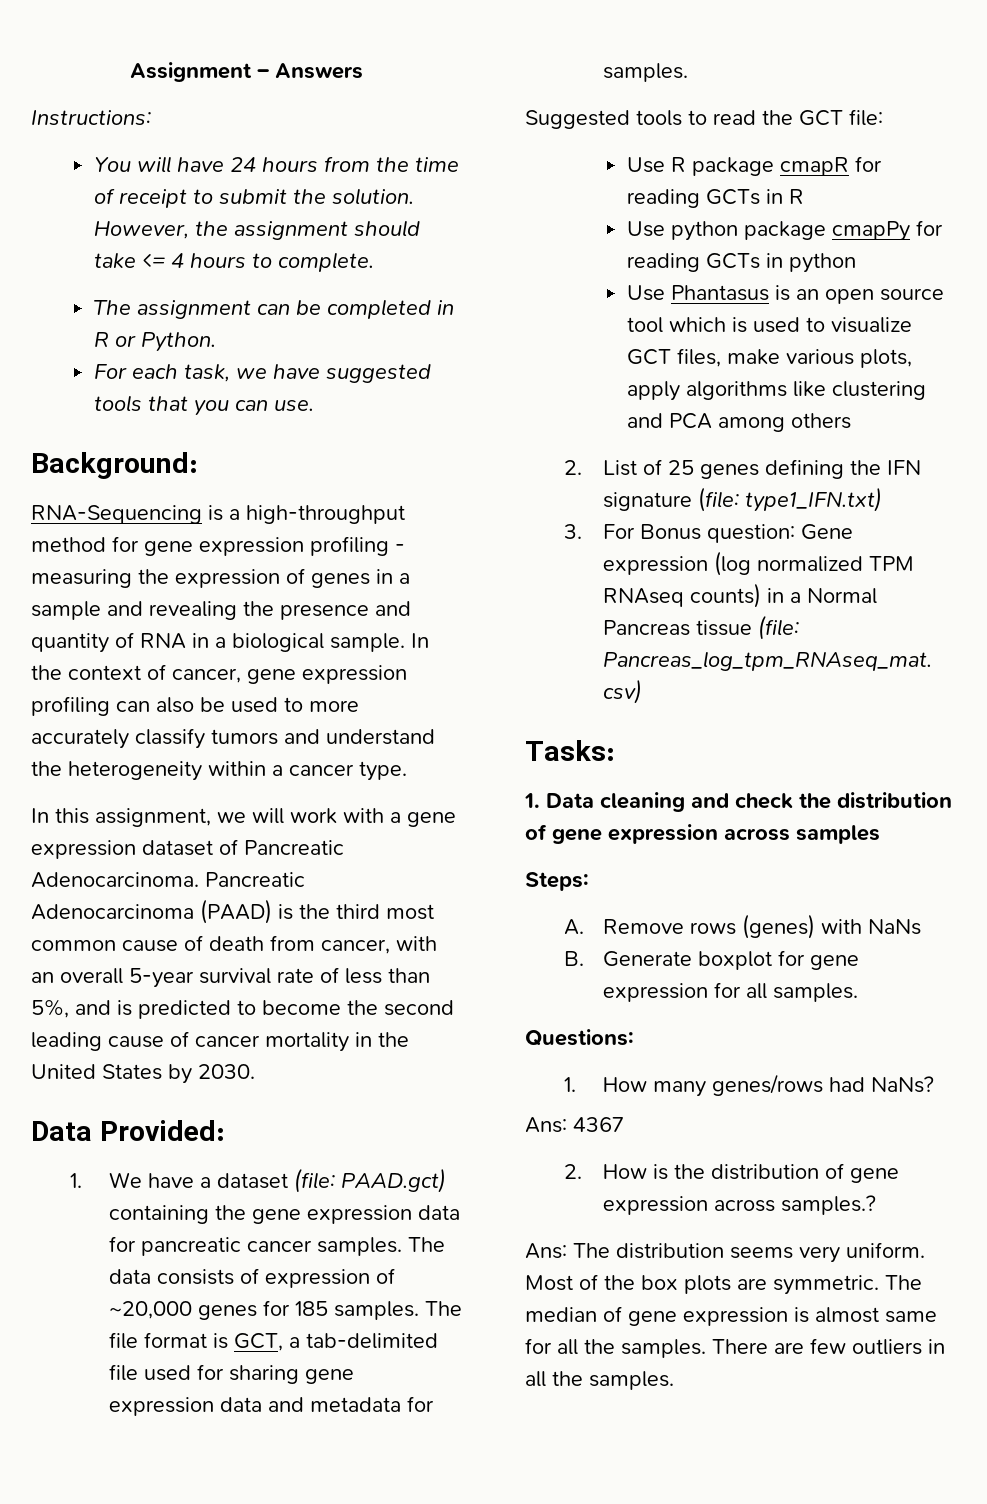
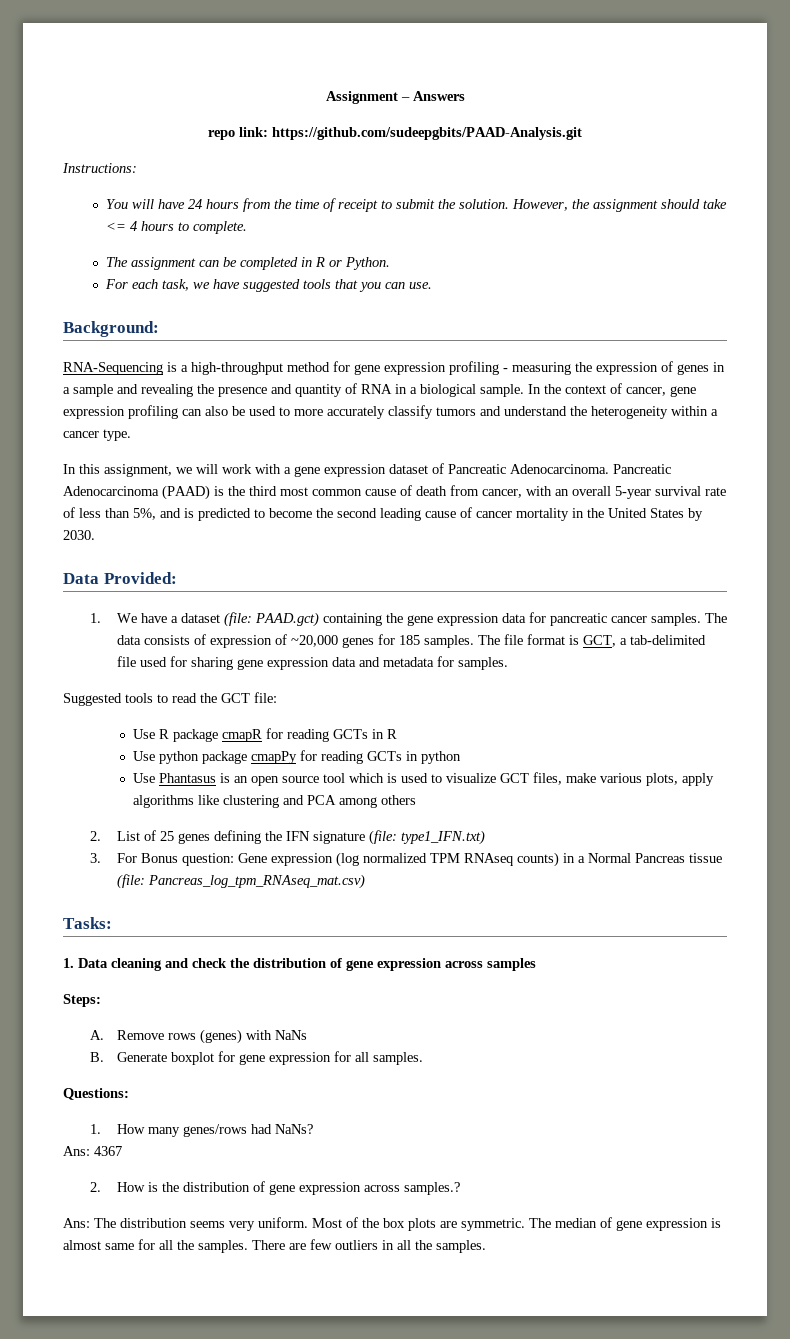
+ repo link: https://github.com/sudeepgbits/PAAD-Analysis.git

